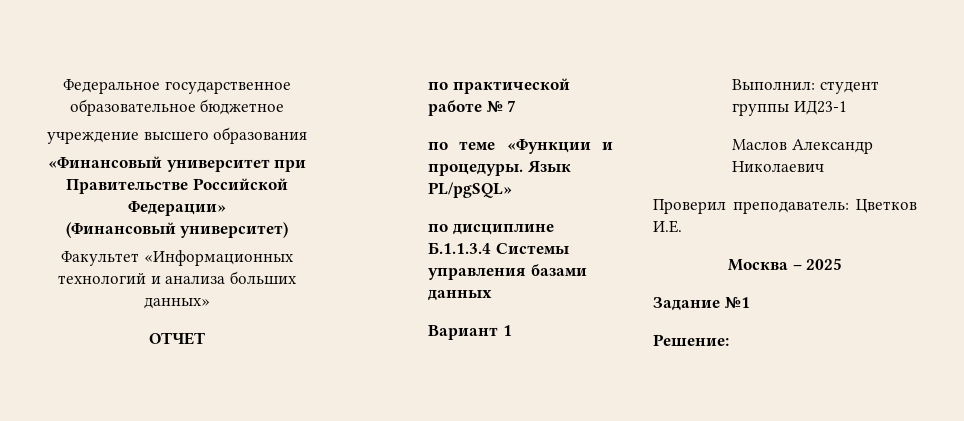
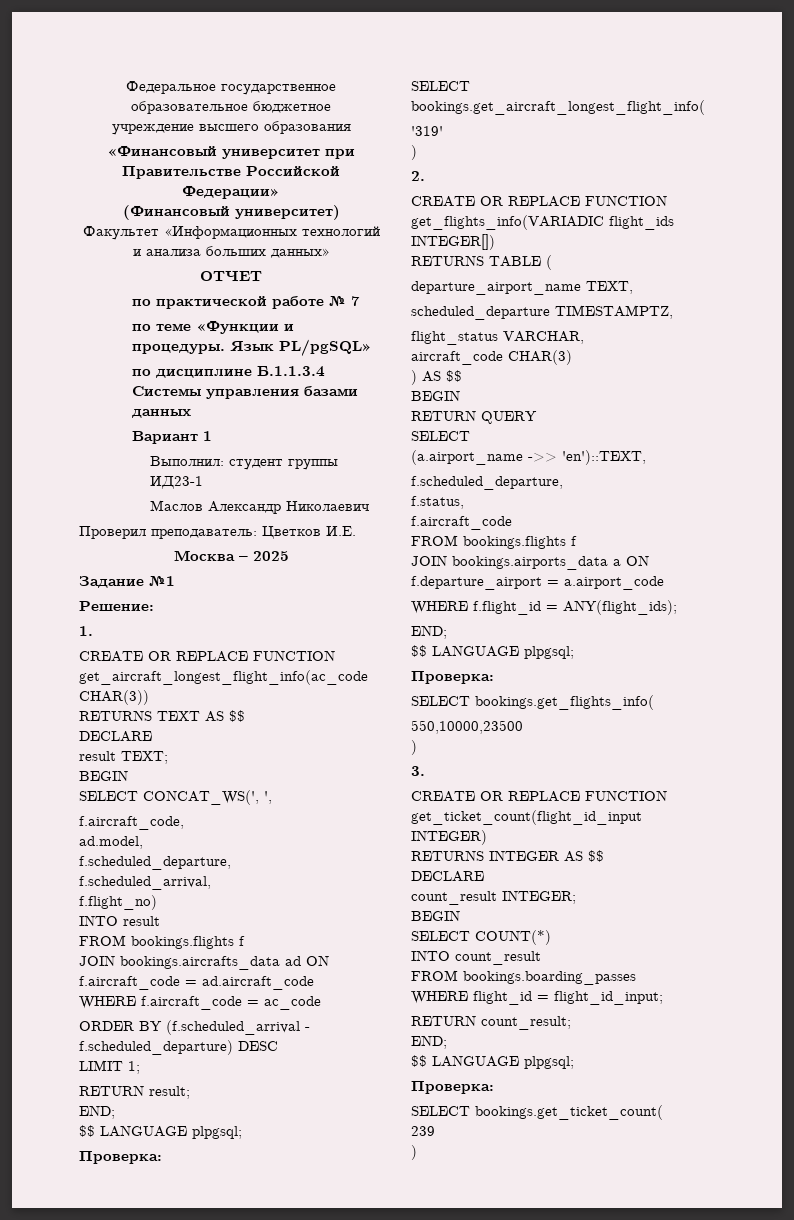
+ 1.
+ CREATE OR REPLACE FUNCTION get_aircraft_longest_flight_info(ac_code CHAR(3))
+ RETURNS TEXT AS $$
+ DECLARE
+ result TEXT;
+ BEGIN
+ SELECT CONCAT_WS(', ',
+ f.aircraft_code,
+ ad.model,
+ f.scheduled_departure,
+ f.scheduled_arrival,
+ f.flight_no)
+ INTO result
+ FROM bookings.flights f
+ JOIN bookings.aircrafts_data ad ON f.aircraft_code = ad.aircraft_code
+ WHERE f.aircraft_code = ac_code
+ ORDER BY (f.scheduled_arrival - f.scheduled_departure) DESC
+ LIMIT 1;
+ RETURN result;
+ END;
+ $$ LANGUAGE plpgsql;
+ Проверка:
+ SELECT bookings.get_aircraft_longest_flight_info(
+ '319'
+ )
+ 2.
+ CREATE OR REPLACE FUNCTION get_flights_info(VARIADIC flight_ids INTEGER[])
+ RETURNS TABLE (
+ departure_airport_name TEXT,
+ scheduled_departure TIMESTAMPTZ,
+ flight_status VARCHAR,
+ aircraft_code CHAR(3)
+ ) AS $$
+ BEGIN
+ RETURN QUERY
+ SELECT
+ (a.airport_name ->> 'en')::TEXT,
+ f.scheduled_departure,
+ f.status,
+ f.aircraft_code
+ FROM bookings.flights f
+ JOIN bookings.airports_data a ON f.departure_airport = a.airport_code
+ WHERE f.flight_id = ANY(flight_ids);
+ END;
+ $$ LANGUAGE plpgsql;
+ Проверка:
+ SELECT bookings.get_flights_info(
+ 550,10000,23500
+ )
+ 3.
+ CREATE OR REPLACE FUNCTION get_ticket_count(flight_id_input INTEGER)
+ RETURNS INTEGER AS $$
+ DECLARE
+ count_result INTEGER;
+ BEGIN
+ SELECT COUNT(*)
+ INTO count_result
+ FROM bookings.boarding_passes
+ WHERE flight_id = flight_id_input;
+ RETURN count_result;
+ END;
+ $$ LANGUAGE plpgsql;
+ Проверка:
+ SELECT bookings.get_ticket_count(
+ 239
+ )

